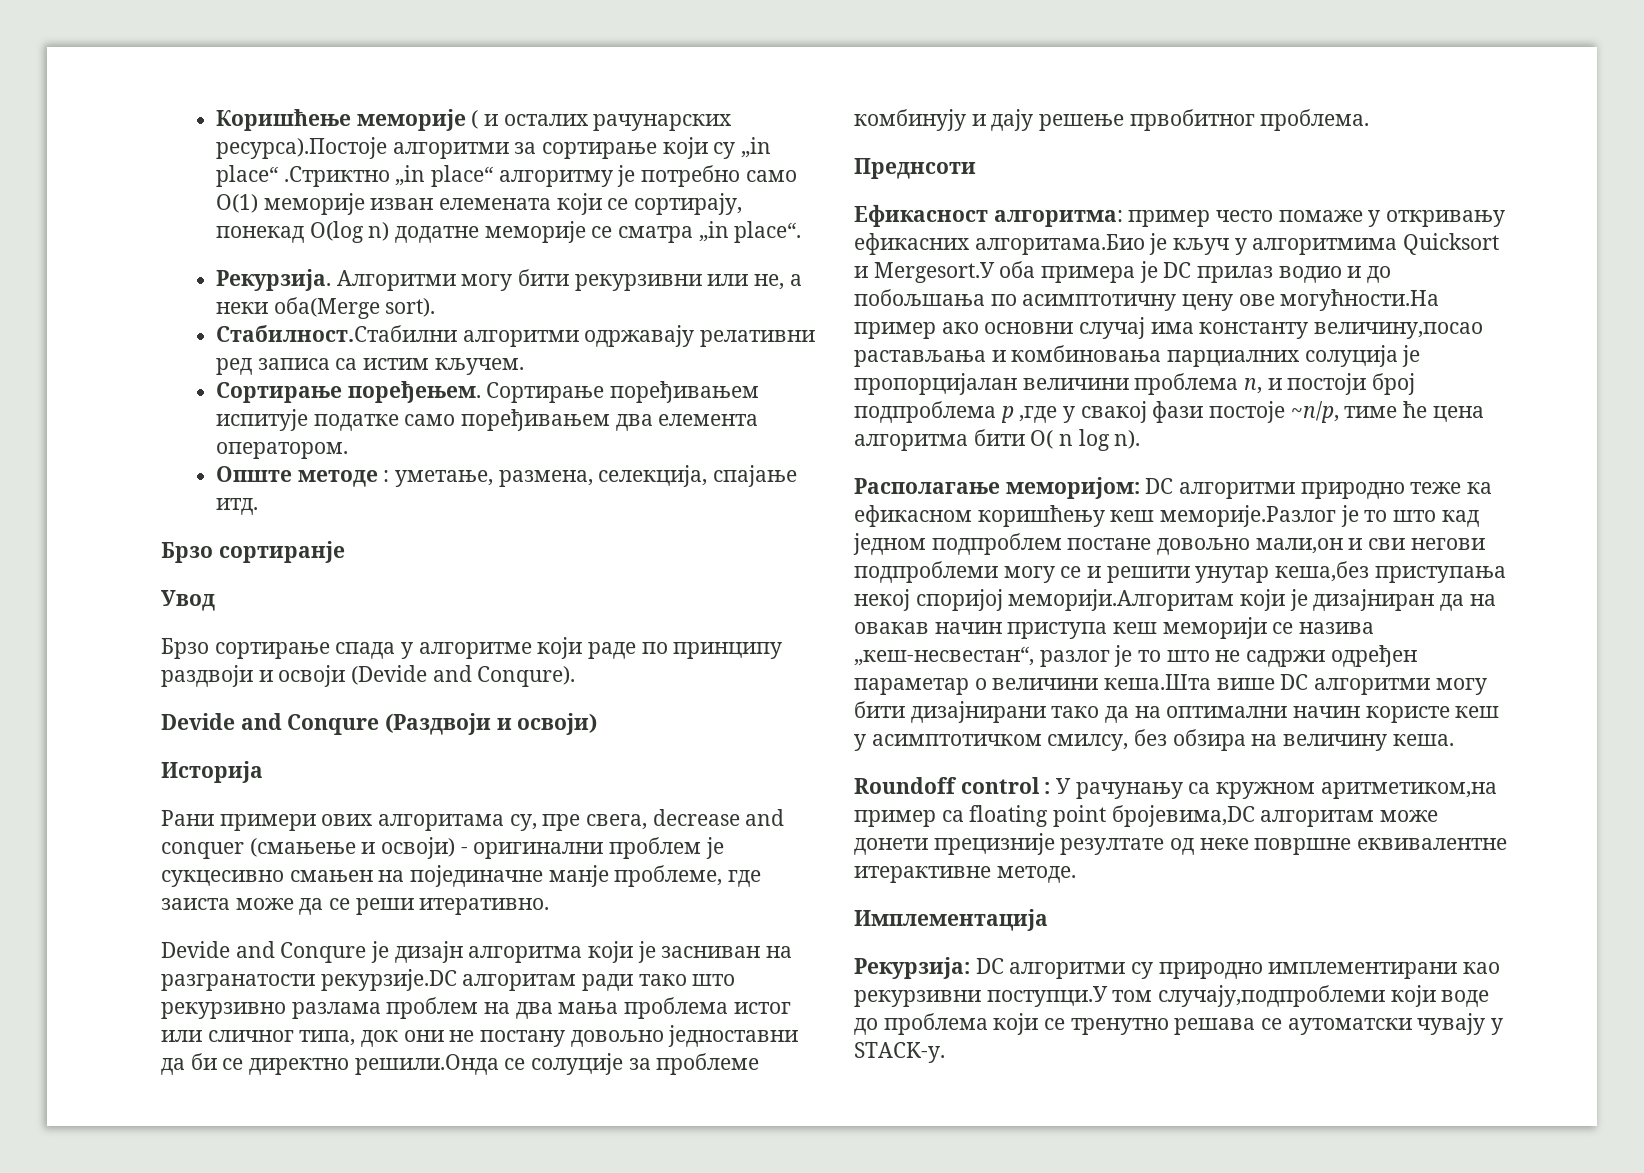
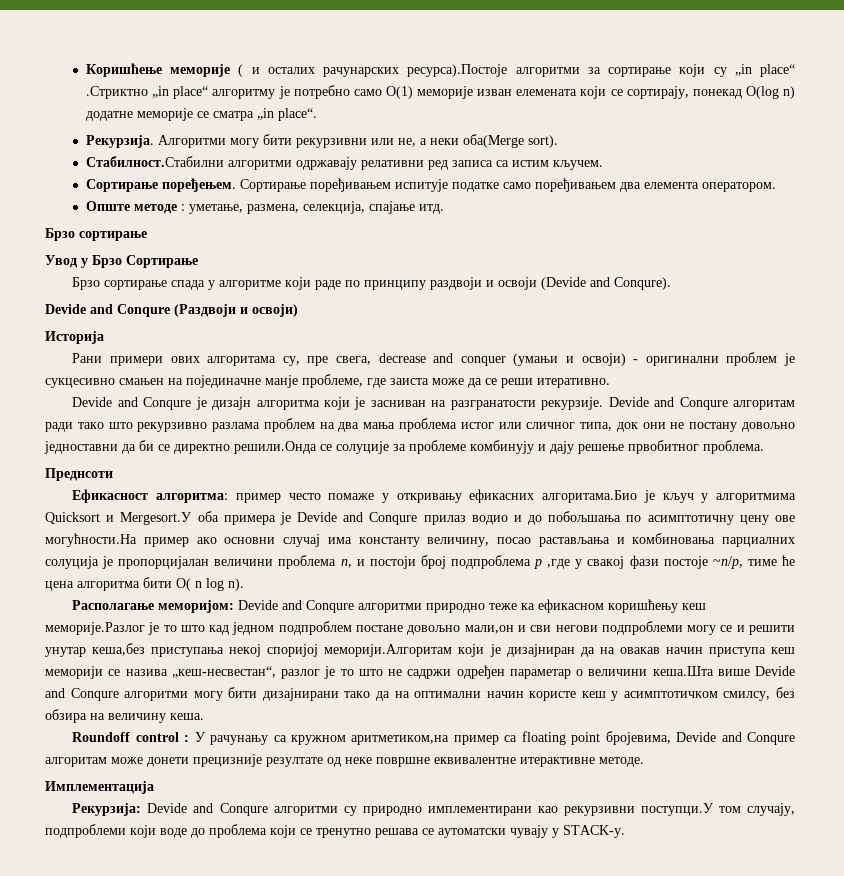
  Опште методе : уметање, размена, селекција, спајање итд.
- Брзо сортиранје
+ Брзо сортирање
- Увод
+ Увод у Брзо Сортирање
- Рани примери ових алгоритама су, пре свега, decrease and conquer (смањење и освоји) - оригинални проблем је сукцесивно смањен на појединачне манје проблеме, где заиста може да се реши итеративно.
+ Рани примери ових алгоритама су, пре свега, decrease and conquer (умањи и освоји) - оригинални проблем је сукцесивно смањен на појединачне манје проблеме, где заиста може да се реши итеративно.
- Devide and Conqure је дизајн алгоритма који је засниван на разгранатости рекурзије.DC алгоритам ради тако што рекурзивно разлама проблем на два мања проблема истог или сличног типа, док они не постану довољно једноставни да би се директно решили.Онда се солуције за проблеме комбинују и дају решење првобитног проблема.
+ Devide and Conqure је дизајн алгоритма који је засниван на разгранатости рекурзије. Devide and Conqure алгоритам ради тако што рекурзивно разлама проблем на два мања проблема истог или сличног типа, док они не постану довољно једноставни да би се директно решили.Онда се солуције за проблеме комбинују и дају решење првобитног проблема.
- пример често помаже у откривању ефикасних алгоритама.Био је кључ у алгоритмима Quicksort и Mergesort.У оба примера је DC прилаз водио и до побољшања по асимптотичну цену ове могућности.На пример ако основни случај има константу величину,посао растављања и комбиновања парциалних солуција је пропорцијалан величини проблема n, и постоји број подпроблема p ,где у свакој фази постоје ~n/p, тиме ће цена алгоритма бити O( n log n).
+ пример често помаже у откривању ефикасних алгоритама.Био је кључ у алгоритмима Quicksort и Mergesort.У оба примера је Devide and Conqure прилаз водио и до побољшања по асимптотичну цену ове могућности.На пример ако основни случај има константу величину, посао растављања и комбиновања парциалних солуција је пропорцијалан величини проблема n, и постоји број подпроблема p ,где у свакој фази постоје ~n/p, тиме ће цена алгоритма бити O( n log n).
- DC алгоритми природно теже ка ефикасном коришћењу кеш меморије.Разлог је то што кад једном подпроблем постане довољно мали,он и сви негови подпроблеми могу се и решити унутар кеша,без приступања некој споријој меморији.Алгоритам који је дизајниран да на овакав начин приступа кеш меморији се назива „кеш-несвестан“, разлог је то што не садржи одређен параметар о величини кеша.Шта више DC алгоритми могу бити дизајнирани тако да на оптимални начин користе кеш у асимптотичком смилсу, без обзира на величину кеша.
+ Devide and Conqure алгоритми природно теже ка ефикасном коришћењу кеш меморије.Разлог је то што кад једном подпроблем постане довољно мали,он и сви негови подпроблеми могу се и решити унутар кеша,без приступања некој споријој меморији.Алгоритам који је дизајниран да на овакав начин приступа кеш меморији се назива „кеш-несвестан“, разлог је то што не садржи одређен параметар о величини кеша.Шта више Devide and Conqure алгоритми могу бити дизајнирани тако да на оптимални начин користе кеш у асимптотичком смилсу, без обзира на величину кеша.
- Roundoff control : У рачунању са кружном аритметиком,на пример са floating point бројевима,DC алгоритам може донети прецизније резултате од неке површне еквивалентне итерактивне методе.
+ Roundoff control : У рачунању са кружном аритметиком,на пример са floating point бројевима, Devide and Conqure алгоритам може донети прецизније резултате од неке површне еквивалентне итерактивне методе.
- Рекурзија: DC алгоритми су природно имплементирани као рекурзивни поступци.У том случају,подпроблеми који воде до проблема који се тренутно решава се аутоматски чувају у STACK-у.
+ Рекурзија: Devide and Conqure алгоритми су природно имплементирани као рекурзивни поступци.У том случају, подпроблеми који воде до проблема који се тренутно решава се аутоматски чувају у STACK-у.

